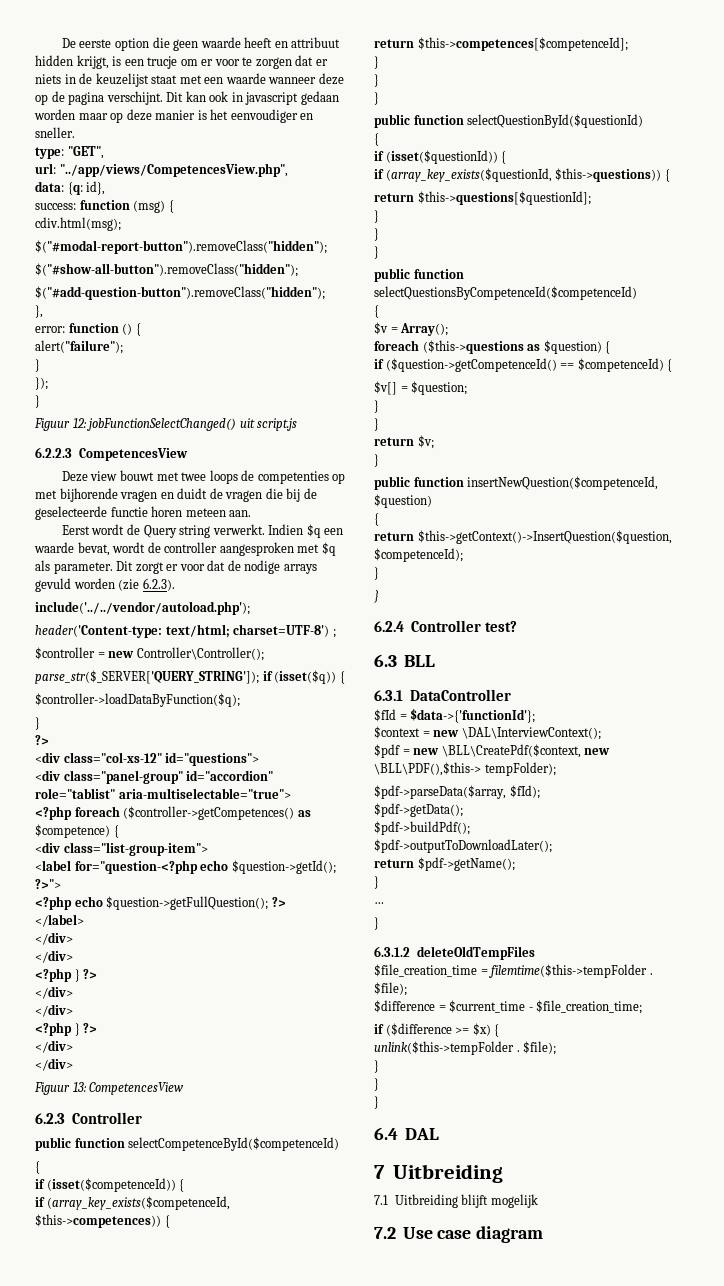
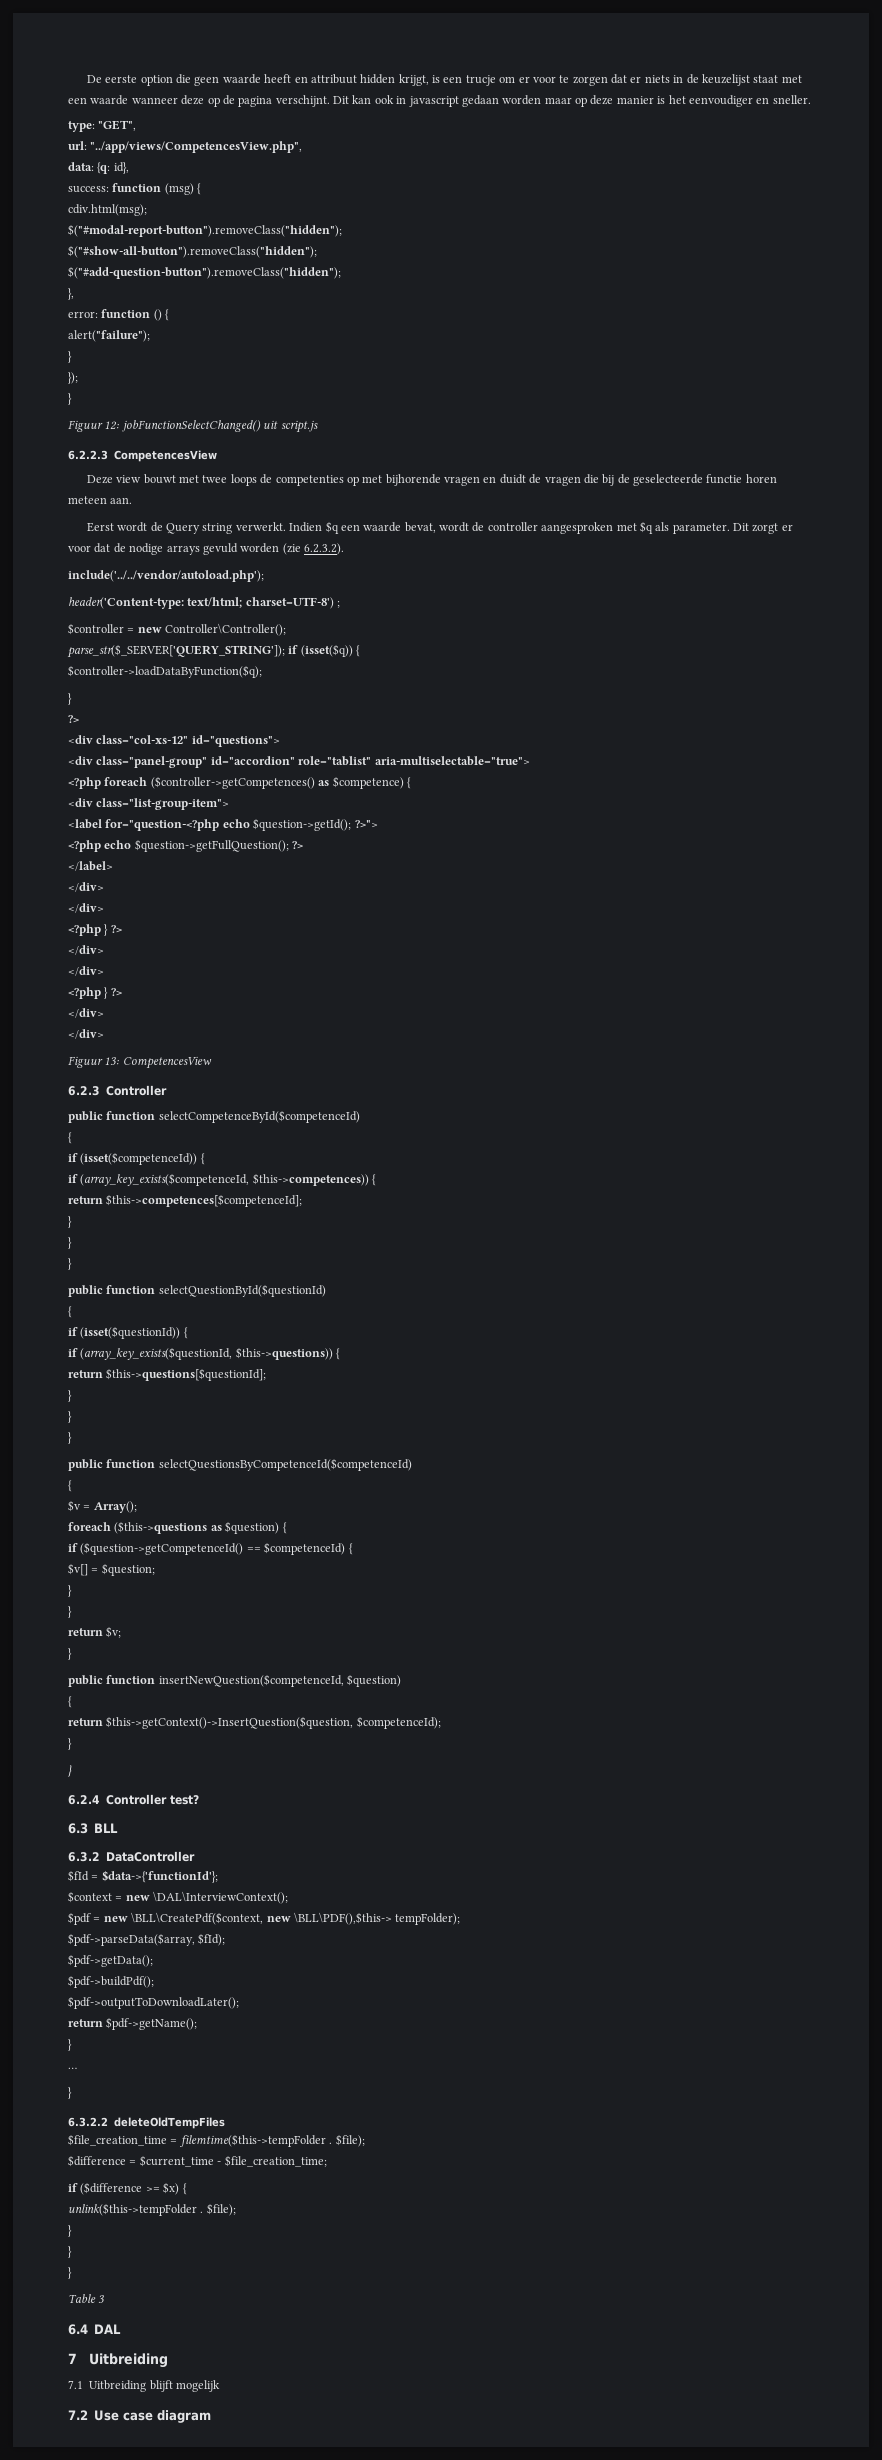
- Dit zorgt er voor dat de nodige arrays gevuld worden (zie 6.2.3).
+ Dit zorgt er voor dat de nodige arrays gevuld worden (zie 6.2.3.2).
- 6.3.1 DataController
+ 6.3.2 DataController
- 6.3.1.2 deleteOldTempFiles
+ 6.3.2.2 deleteOldTempFiles
+ Table 3

